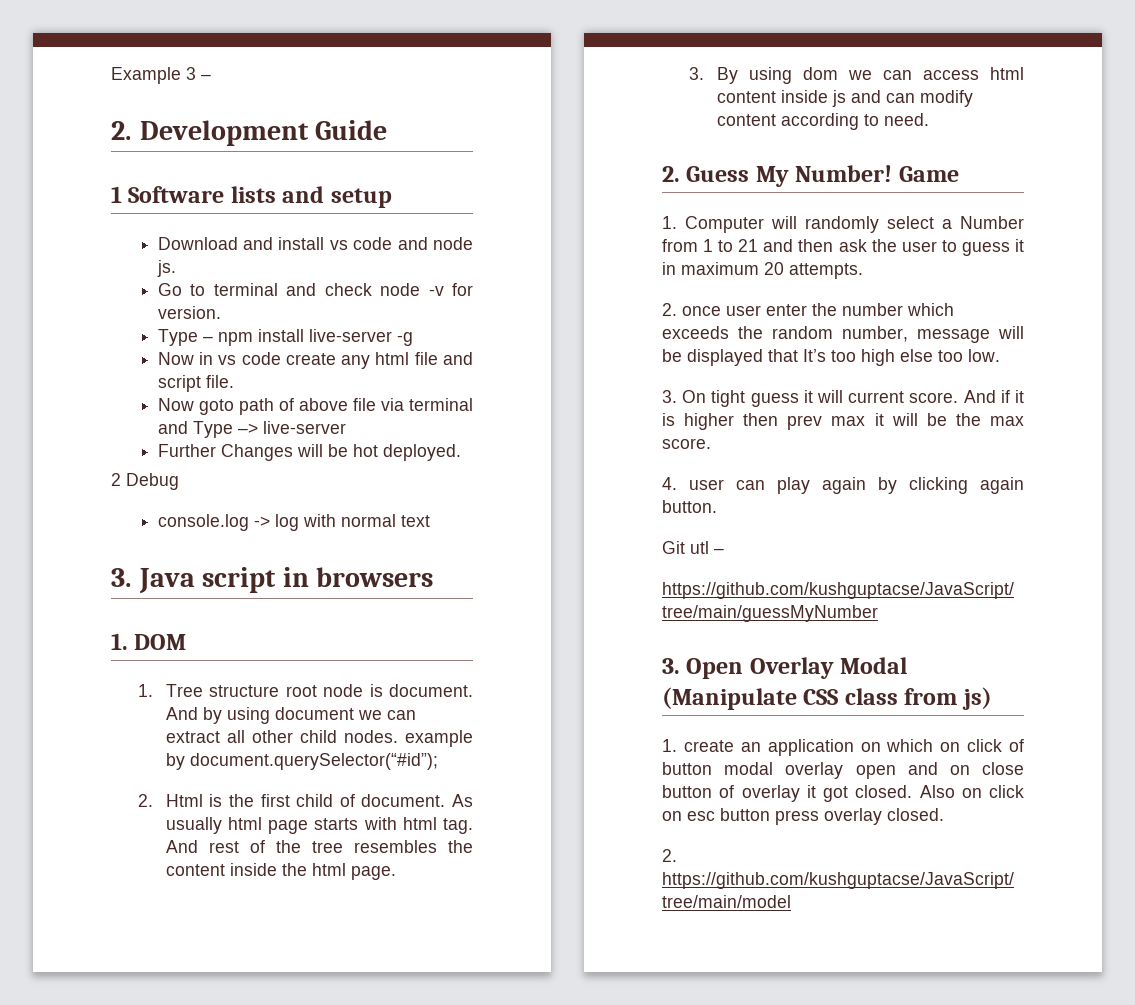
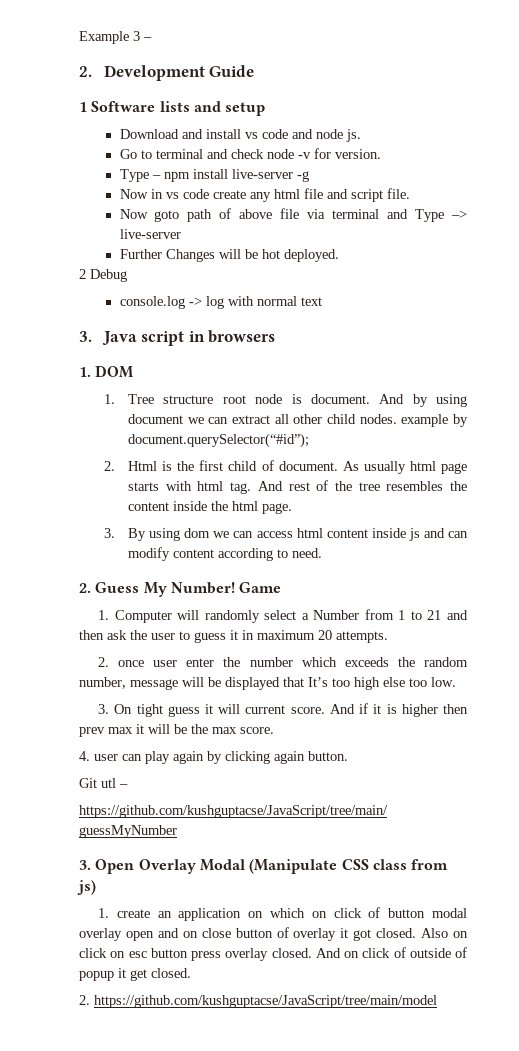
+ And on click of outside of popup it get closed.

